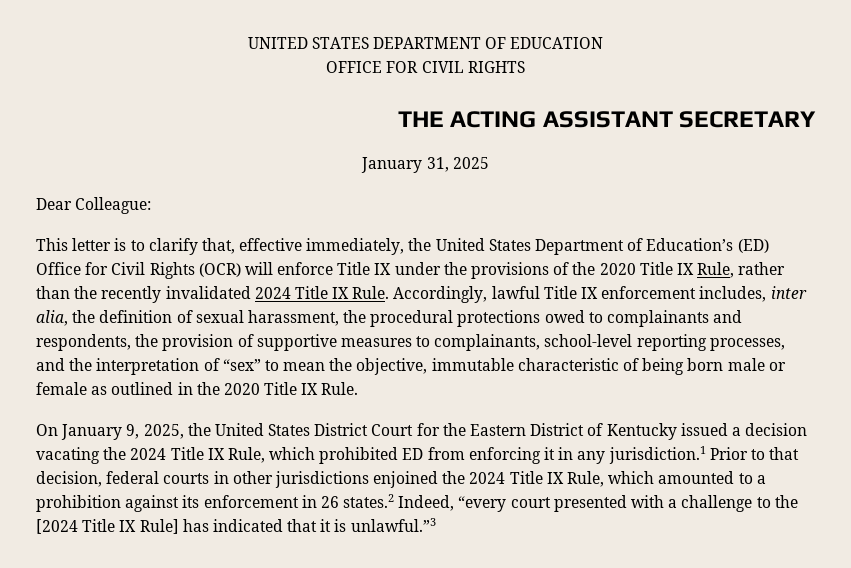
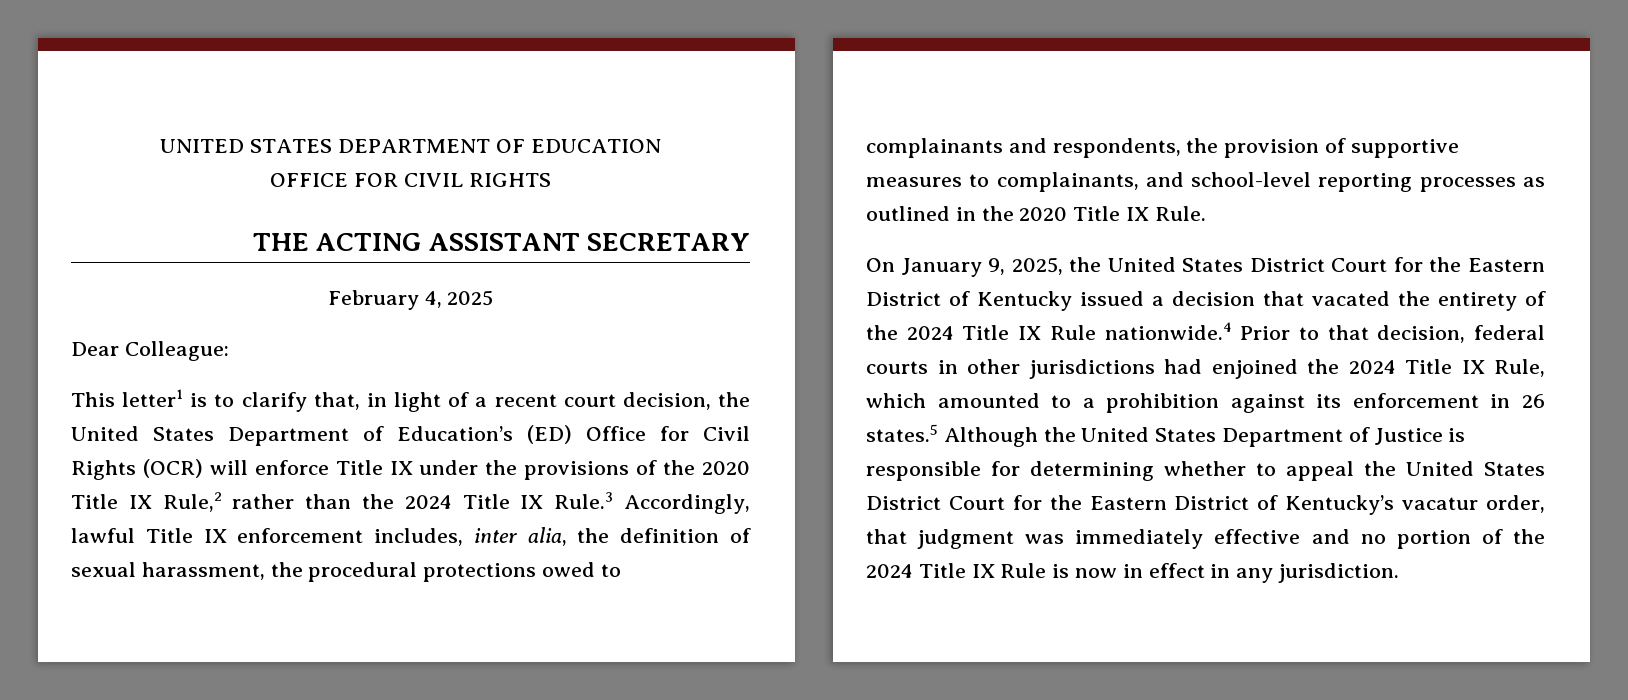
- January 31, 2025
+ February 4, 2025
- This letter is to clarify that, effective immediately, the United States Department of Education’s (ED) Office for Civil Rights (OCR) will enforce Title IX under the provisions of the 2020 Title IX Rule, rather than the recently invalidated 2024 Title IX Rule. Accordingly, lawful Title IX enforcement includes, inter alia, the definition of sexual harassment, the procedural protections owed to complainants and respondents, the provision of supportive measures to complainants, school-level reporting processes, and the interpretation of “sex” to mean the objective, immutable characteristic of being born male or female as outlined in the 2020 Title IX Rule.
+ This letter1 is to clarify that, in light of a recent court decision, the United States Department of Education’s (ED) Office for Civil Rights (OCR) will enforce Title IX under the provisions of the 2020 Title IX Rule,2 rather than the 2024 Title IX Rule.3 Accordingly, lawful Title IX enforcement includes, inter alia, the definition of sexual harassment, the procedural protections owed to complainants and respondents, the provision of supportive measures to complainants, and school-level reporting processes as outlined in the 2020 Title IX Rule.
- On January 9, 2025, the United States District Court for the Eastern District of Kentucky issued a decision vacating the 2024 Title IX Rule, which prohibited ED from enforcing it in any jurisdiction.1 Prior to that decision, federal courts in other jurisdictions enjoined the 2024 Title IX Rule, which amounted to a prohibition against its enforcement in 26 states.2 Indeed, “every court presented with a challenge to the [2024 Title IX Rule] has indicated that it is unlawful.”3
+ On January 9, 2025, the United States District Court for the Eastern District of Kentucky issued a decision that vacated the entirety of the 2024 Title IX Rule nationwide.4 Prior to that decision, federal courts in other jurisdictions had enjoined the 2024 Title IX Rule, which amounted to a prohibition against its enforcement in 26 states.5 Although the United States Department of Justice is responsible for determining whether to appeal the United States District Court for the Eastern District of Kentucky’s vacatur order, that judgment was immediately effective and no portion of the 2024 Title IX Rule is now in effect in any jurisdiction.

